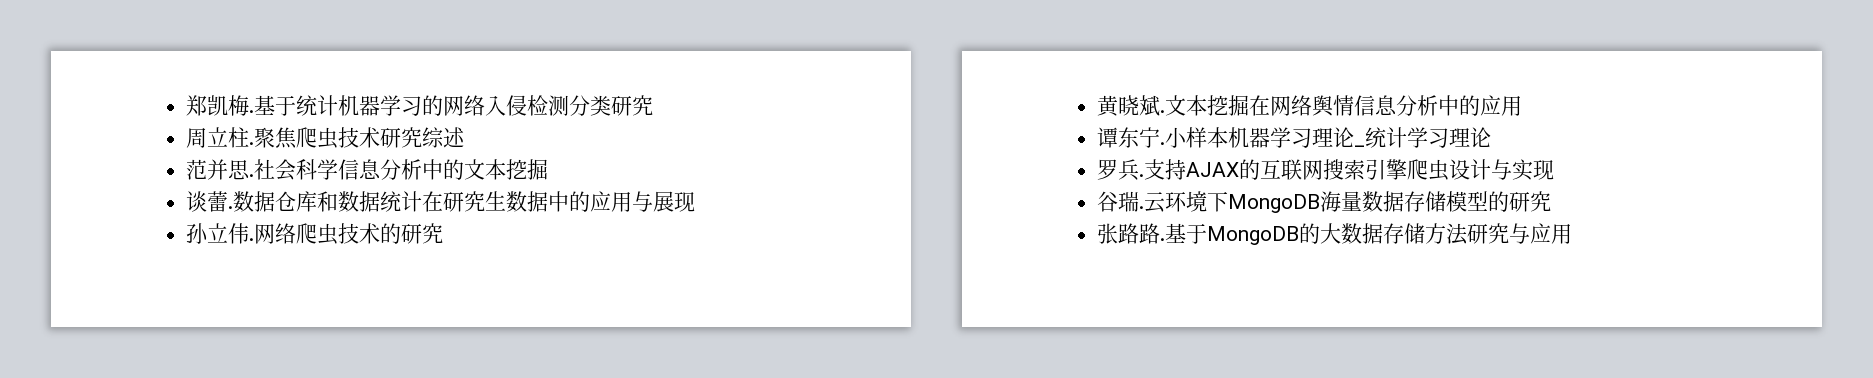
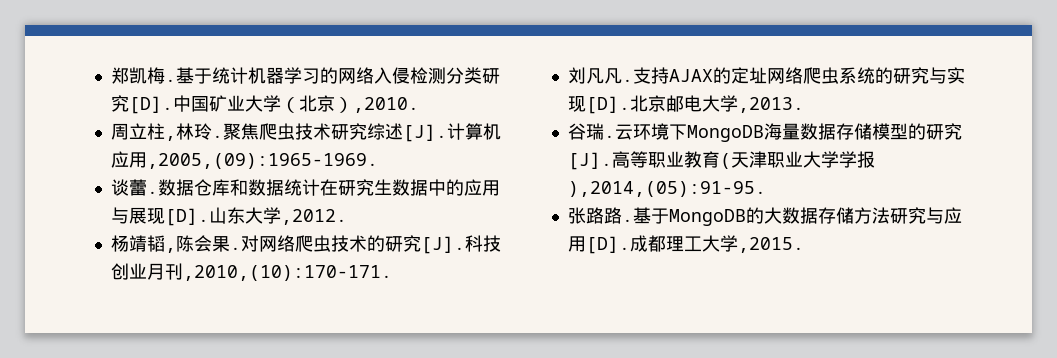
- 基于统计机器学习的网络入侵检测分类研究
+ 基于统计机器学习的网络入侵检测分类研究[D].中国矿业大学（北京）,2010.
- 周立柱.
+ 周立柱,林玲.
- 聚焦爬虫技术研究综述
- 范并思.社会科学信息分析中的文本挖掘
+ 聚焦爬虫技术研究综述[J].计算机应用,2005,(09):1965-1969.
- 数据仓库和数据统计在研究生数据中的应用与展现
- 孙立伟.网络爬虫技术的研究
- 黄晓斌.文本挖掘在网络舆情信息分析中的应用
- 谭东宁.小样本机器学习理论_统计学习理论
- 罗兵.支持AJAX的互联网搜索引擎爬虫设计与实现
+ 数据仓库和数据统计在研究生数据中的应用与展现[D].山东大学,2012.
+ 杨靖韬,陈会果.对网络爬虫技术的研究[J].科技创业月刊,2010,(10):170-171.
+ 刘凡凡.支持AJAX的定址网络爬虫系统的研究与实现[D].北京邮电大学,2013.
- 云环境下MongoDB海量数据存储模型的研究
+ 云环境下MongoDB海量数据存储模型的研究[J].高等职业教育(天津职业大学学报),2014,(05):91-95.
- 基于MongoDB的大数据存储方法研究与应用
+ 基于MongoDB的大数据存储方法研究与应用[D].成都理工大学,2015.

